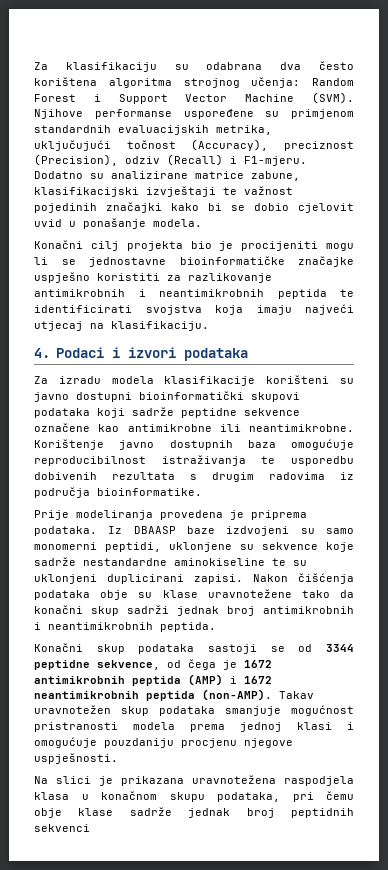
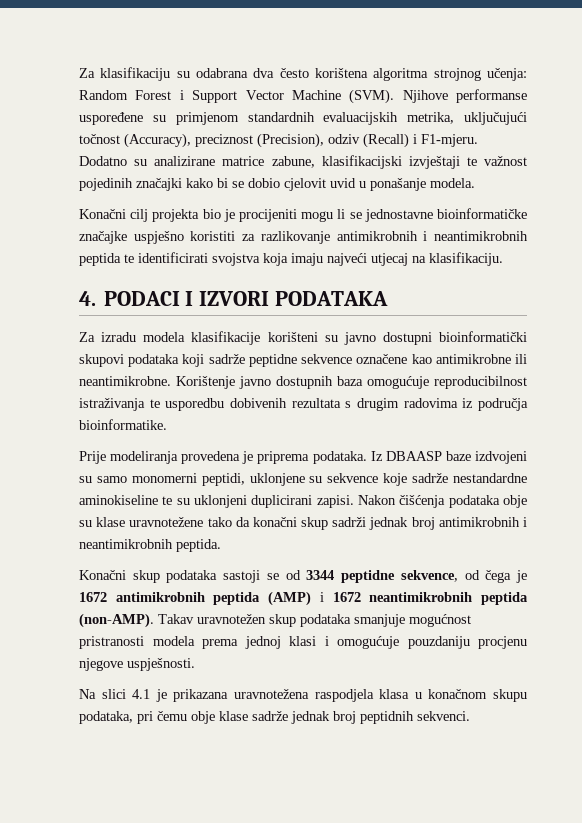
- 4. Podaci i izvori podataka
+ 4. PODACI I IZVORI PODATAKA
- Na slici je prikazana uravnotežena raspodjela klasa u konačnom skupu podataka, pri čemu obje klase sadrže jednak broj peptidnih sekvenci
+ Na slici 4.1 je prikazana uravnotežena raspodjela klasa u konačnom skupu podataka, pri čemu obje klase sadrže jednak broj peptidnih sekvenci.

